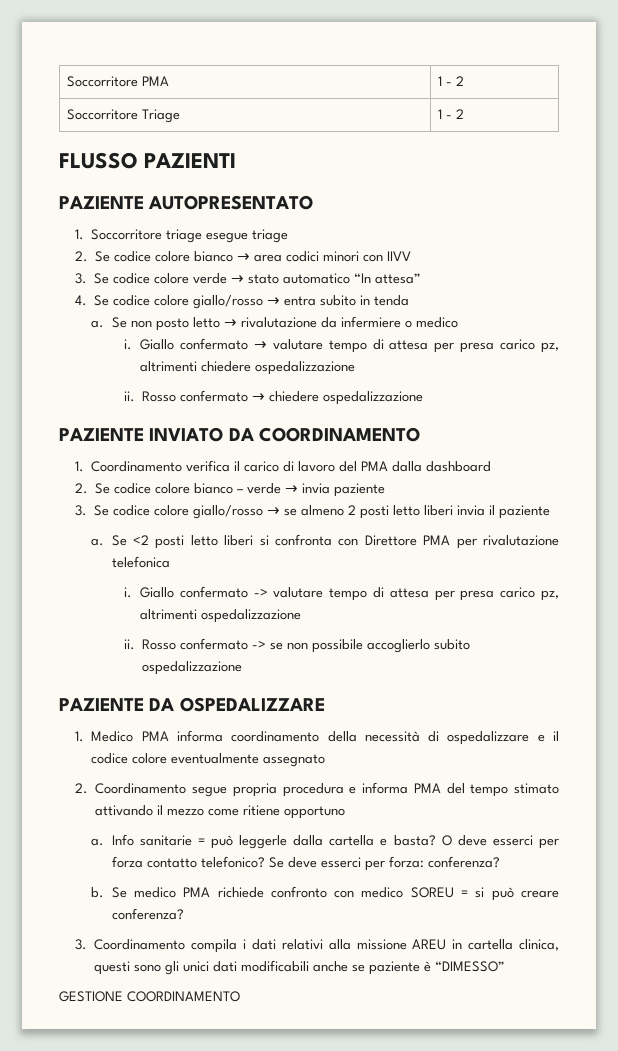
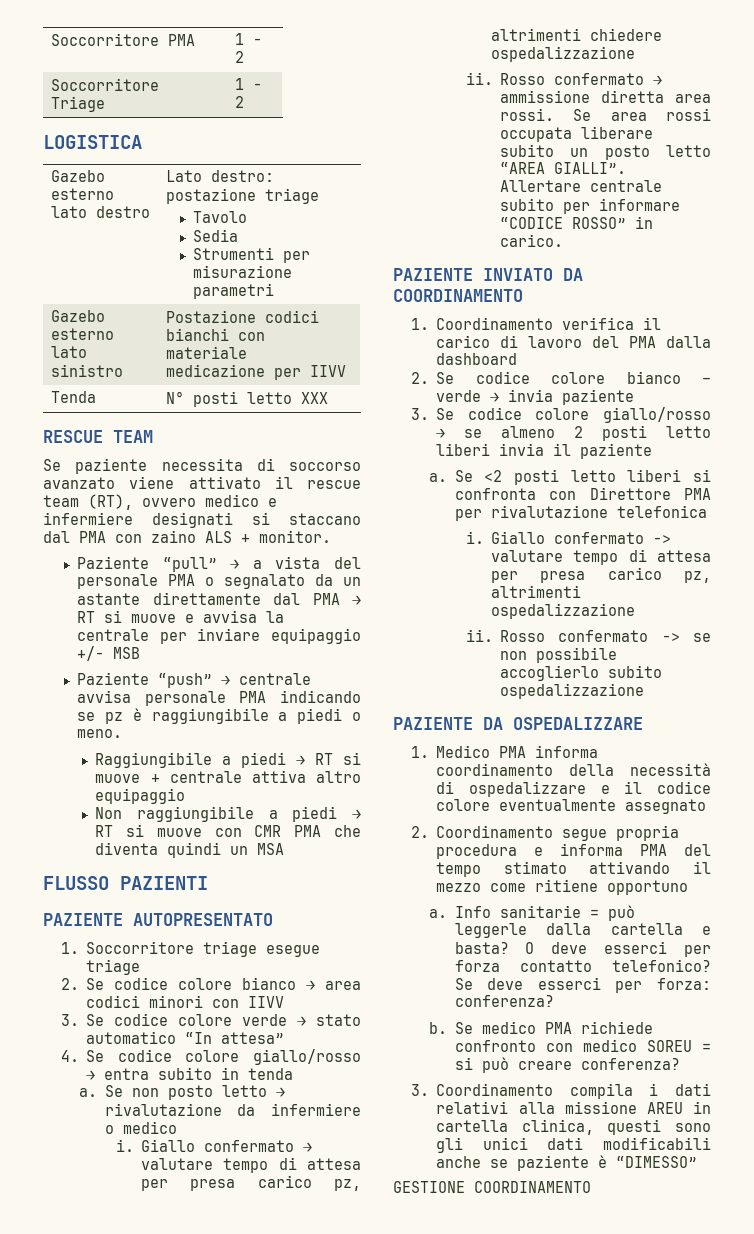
+ LOGISTICA
+ Gazebo esterno lato destro | Lato destro: postazione triage
+ Tavolo
+ Sedia
+ Strumenti per misurazione parametri
+ Gazebo esterno lato sinistro | Postazione codici bianchi con materiale medicazione per IIVV
+ Tenda | N° posti letto XXX
+ RESCUE TEAM
+ Se paziente necessita di soccorso avanzato viene attivato il rescue team (RT), ovvero medico e infermiere designati si staccano dal PMA con zaino ALS + monitor.
+ Paziente “pull” → a vista del personale PMA o segnalato da un astante direttamente dal PMA → RT si muove e avvisa la centrale per inviare equipaggio +/- MSB
+ Paziente “push” → centrale avvisa personale PMA indicando se pz è raggiungibile a piedi o meno.
+ Raggiungibile a piedi → RT si muove + centrale attiva altro equipaggio
+ Non raggiungibile a piedi → RT si muove con CMR PMA che diventa quindi un MSA
- Rosso confermato → chiedere ospedalizzazione
+ Rosso confermato → ammissione diretta area rossi. Se area rossi occupata liberare subito un posto letto “AREA GIALLI”. Allertare centrale subito per informare “CODICE ROSSO” in carico.

